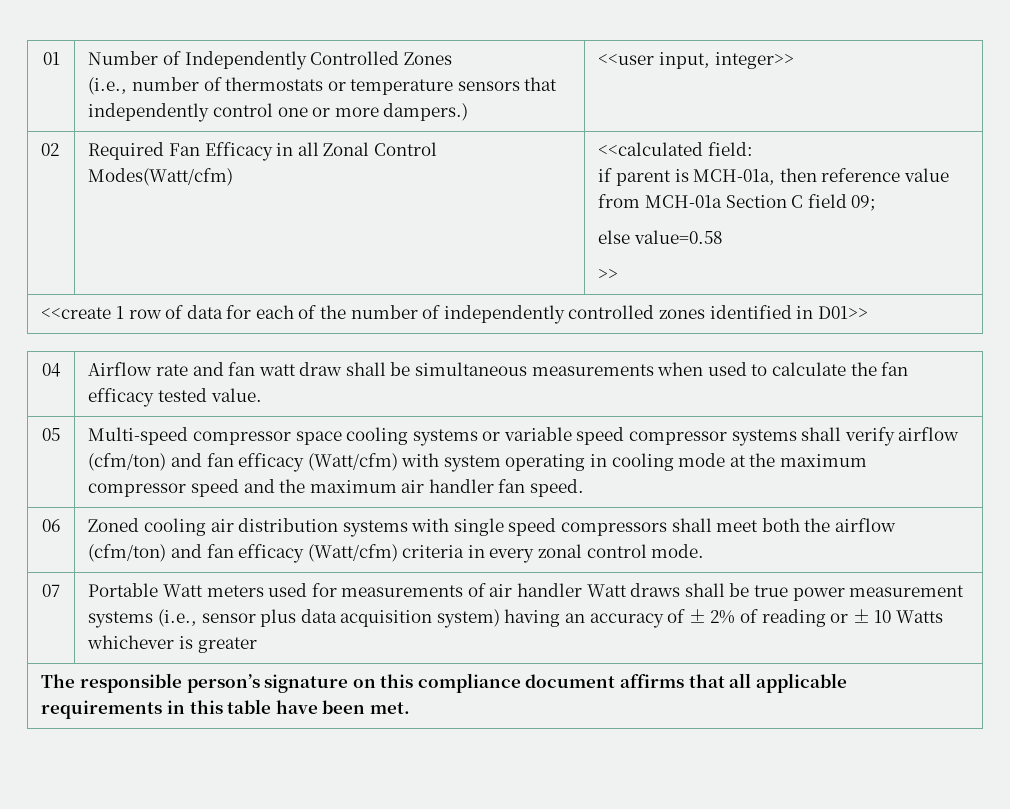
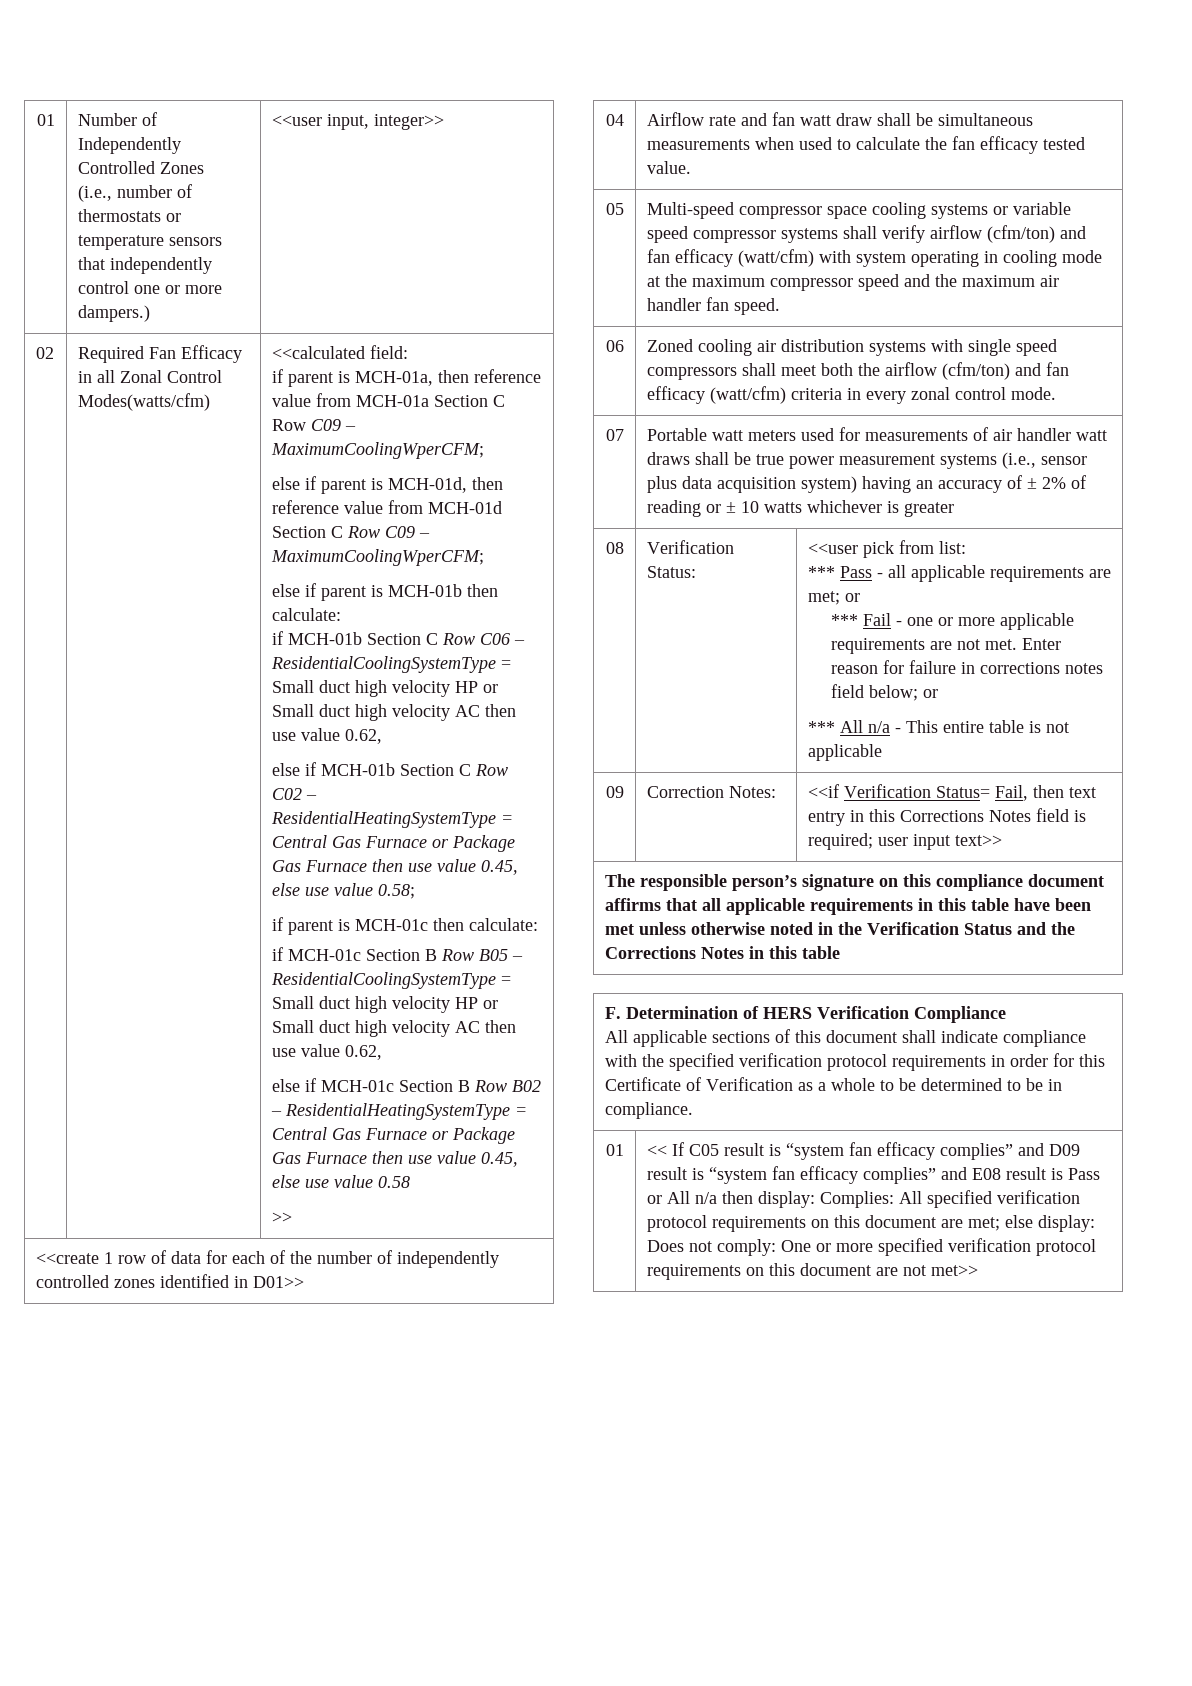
- Required Fan Efficacy in all Zonal Control Modes(Watt/cfm)
+ Required Fan Efficacy in all Zonal Control Modes(watts/cfm)
- if parent is MCH-01a, then reference value from MCH-01a Section C field 09;
- else value=0.58
+ if parent is MCH-01a, then reference value from MCH-01a Section C Row C09 – MaximumCoolingWperCFM;
+ else if parent is MCH-01d, then reference value from MCH-01d Section C Row C09 – MaximumCoolingWperCFM;
+ else if parent is MCH-01b then calculate:
+ if MCH-01b Section C Row C06 – ResidentialCoolingSystemType = Small duct high velocity HP or Small duct high velocity AC then use value 0.62,
+ else if MCH-01b Section C Row C02 – ResidentialHeatingSystemType = Central Gas Furnace or Package Gas Furnace then use value 0.45, else use value 0.58;
+ if parent is MCH-01c then calculate:
+ if MCH-01c Section B Row B05 – ResidentialCoolingSystemType = Small duct high velocity HP or Small duct high velocity AC then use value 0.62,
+ else if MCH-01c Section B Row B02 – ResidentialHeatingSystemType = Central Gas Furnace or Package Gas Furnace then use value 0.45, else use value 0.58
- 05 | Multi-speed compressor space cooling systems or variable speed compressor systems shall verify airflow (cfm/ton) and fan efficacy (Watt/cfm) with system operating in cooling mode at the maximum compressor speed and the maximum air handler fan speed.
+ 05 | Multi-speed compressor space cooling systems or variable speed compressor systems shall verify airflow (cfm/ton) and fan efficacy (watt/cfm) with system operating in cooling mode at the maximum compressor speed and the maximum air handler fan speed.
- 06 | Zoned cooling air distribution systems with single speed compressors shall meet both the airflow (cfm/ton) and fan efficacy (Watt/cfm) criteria in every zonal control mode.
+ 06 | Zoned cooling air distribution systems with single speed compressors shall meet both the airflow (cfm/ton) and fan efficacy (watt/cfm) criteria in every zonal control mode.
- 07 | Portable Watt meters used for measurements of air handler Watt draws shall be true power measurement systems (i.e., sensor plus data acquisition system) having an accuracy of ± 2% of reading or ± 10 Watts whichever is greater
+ 07 | Portable watt meters used for measurements of air handler watt draws shall be true power measurement systems (i.e., sensor plus data acquisition system) having an accuracy of ± 2% of reading or ± 10 watts whichever is greater
+ 08 | Verification Status: | <<user pick from list:
+ *** Pass - all applicable requirements are met; or
+ *** Fail - one or more applicable requirements are not met. Enter reason for failure in corrections notes field below; or
+ *** All n/a - This entire table is not applicable
+ 09 | Correction Notes: | <<if Verification Status= Fail, then text entry in this Corrections Notes field is required; user input text>>
- The responsible person’s signature on this compliance document affirms that all applicable requirements in this table have been met.
+ The responsible person’s signature on this compliance document affirms that all applicable requirements in this table have been met unless otherwise noted in the Verification Status and the Corrections Notes in this table
+ F. Determination of HERS Verification Compliance
+ All applicable sections of this document shall indicate compliance with the specified verification protocol requirements in order for this Certificate of Verification as a whole to be determined to be in compliance.
+ 01 | << If C05 result is “system fan efficacy complies” and D09 result is “system fan efficacy complies” and E08 result is Pass or All n/a then display: Complies: All specified verification protocol requirements on this document are met; else display: Does not comply: One or more specified verification protocol requirements on this document are not met>>

